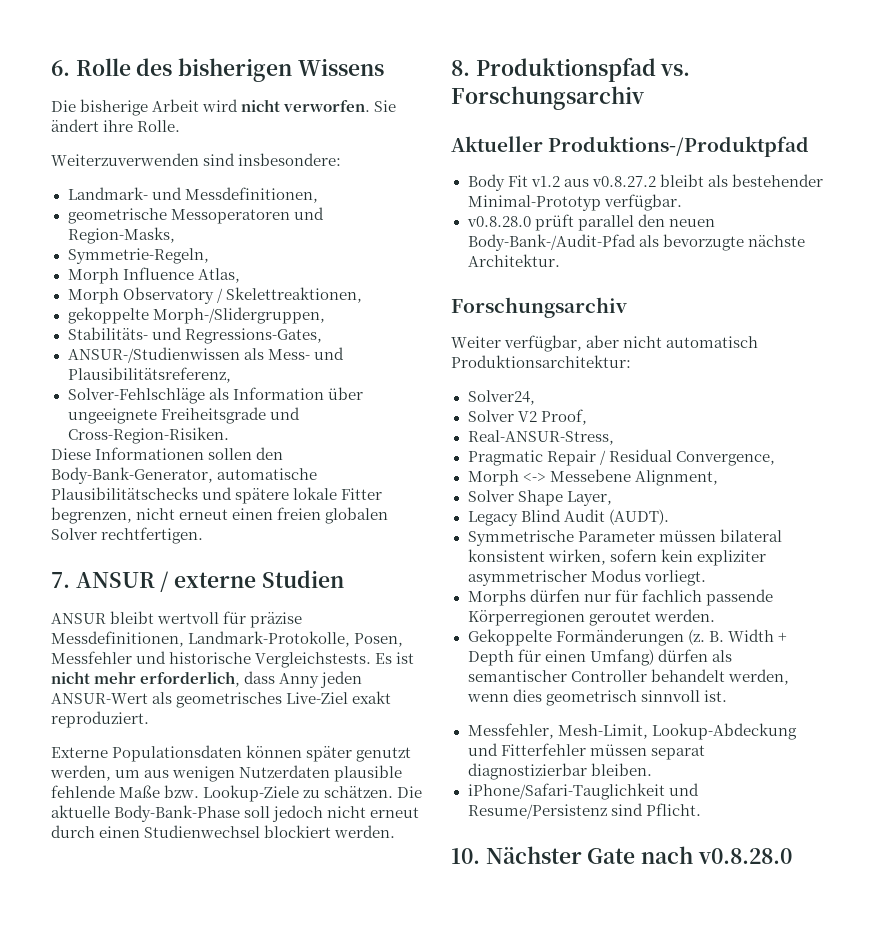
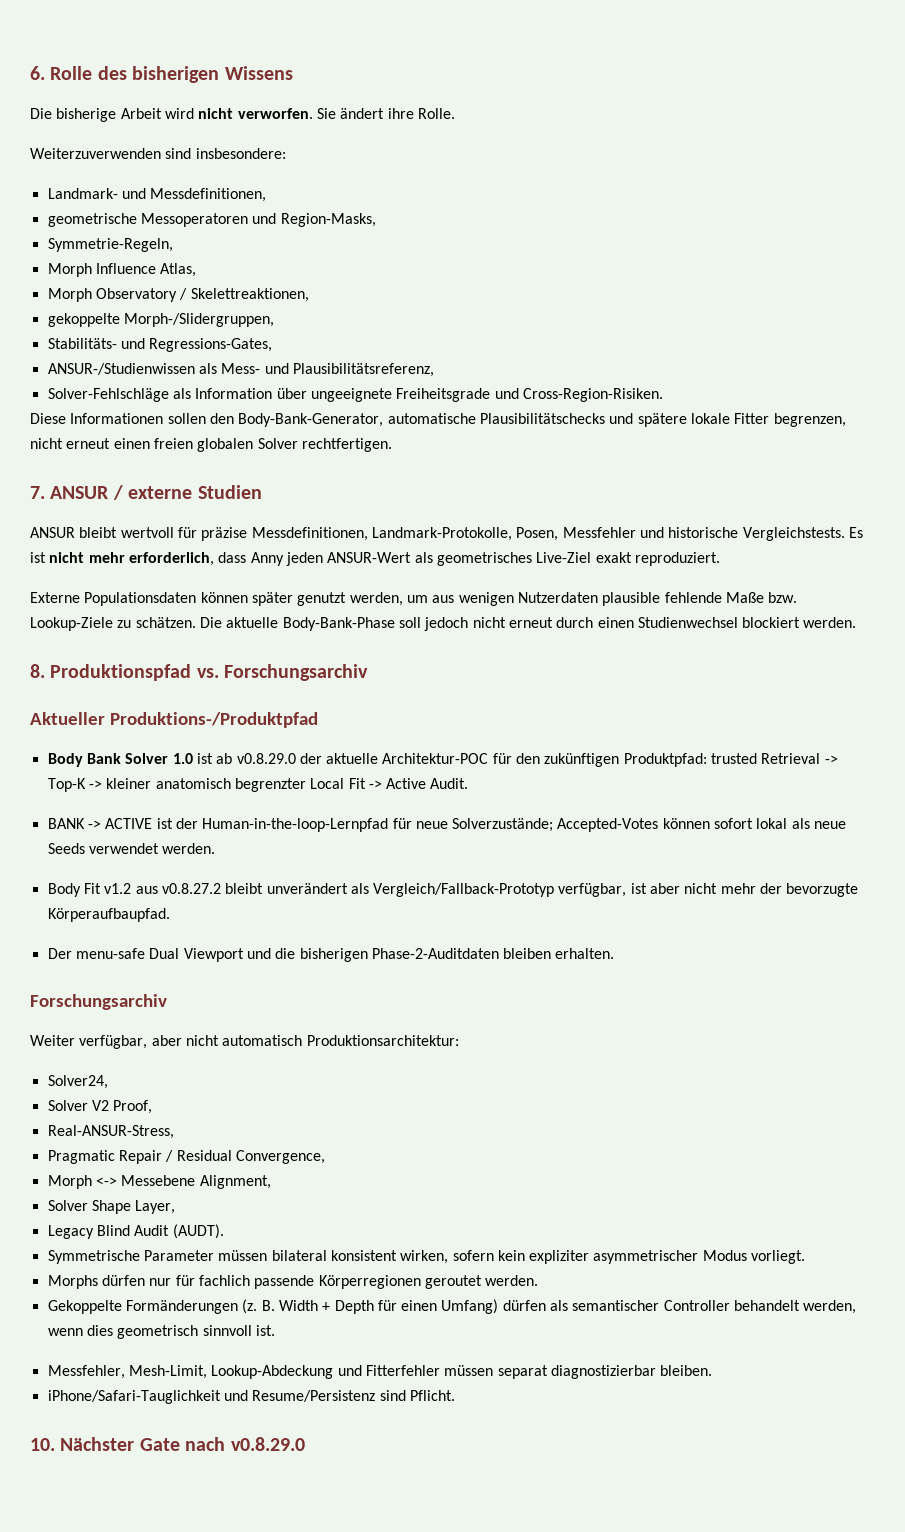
+ Body Bank Solver 1.0 ist ab v0.8.29.0 der aktuelle Architektur-POC für den zukünftigen Produktpfad: trusted Retrieval -> Top-K -> kleiner anatomisch begrenzter Local Fit -> Active Audit.
+ BANK -> ACTIVE ist der Human-in-the-loop-Lernpfad für neue Solverzustände; Accepted-Votes können sofort lokal als neue Seeds verwendet werden.
- Body Fit v1.2 aus v0.8.27.2 bleibt als bestehender Minimal-Prototyp verfügbar.
- v0.8.28.0 prüft parallel den neuen Body-Bank-/Audit-Pfad als bevorzugte nächste Architektur.
+ Body Fit v1.2 aus v0.8.27.2 bleibt unverändert als Vergleich/Fallback-Prototyp verfügbar, ist aber nicht mehr der bevorzugte Körperaufbaupfad.
+ Der menu-safe Dual Viewport und die bisherigen Phase-2-Auditdaten bleiben erhalten.
- 10. Nächster Gate nach v0.8.28.0
+ 10. Nächster Gate nach v0.8.29.0

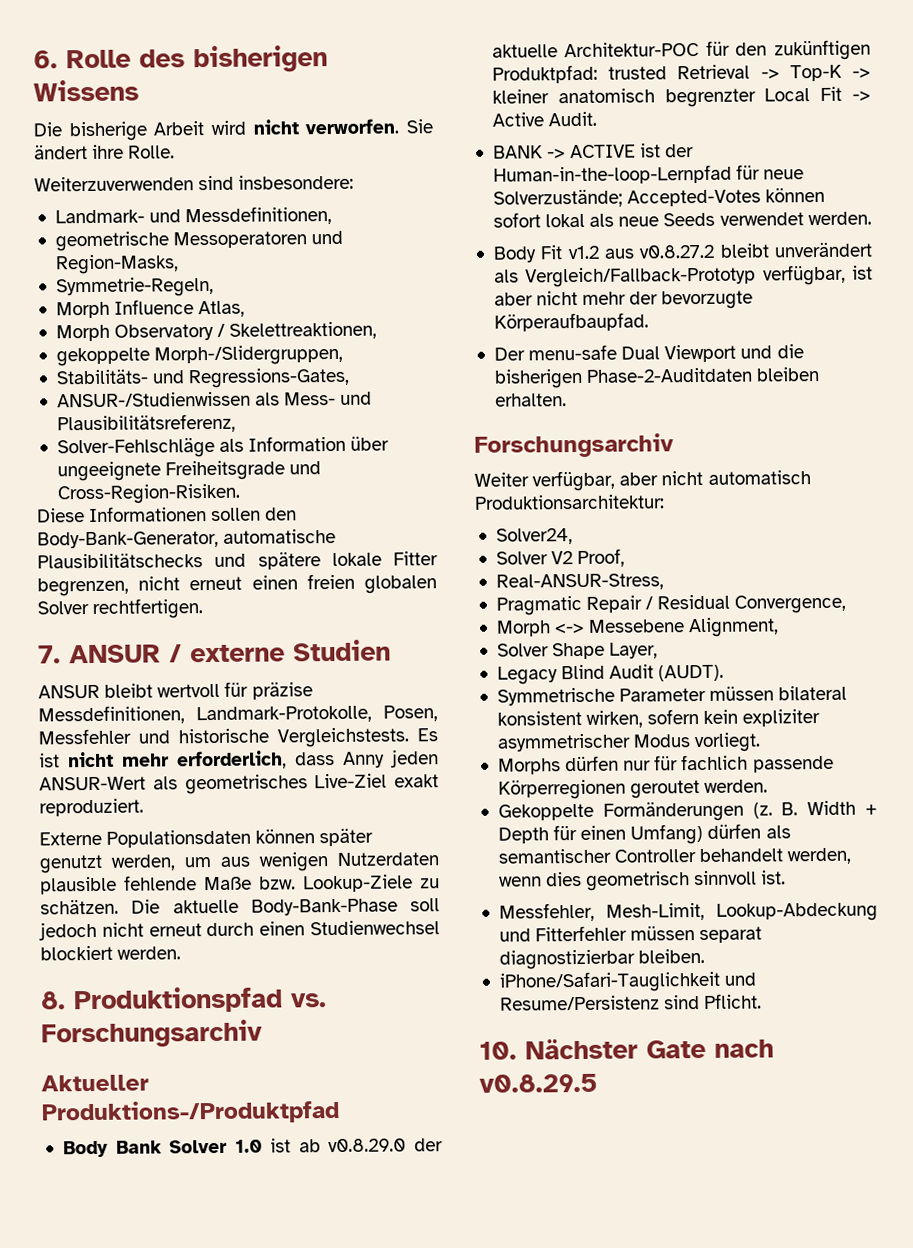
- 10. Nächster Gate nach v0.8.29.0
+ 10. Nächster Gate nach v0.8.29.5

